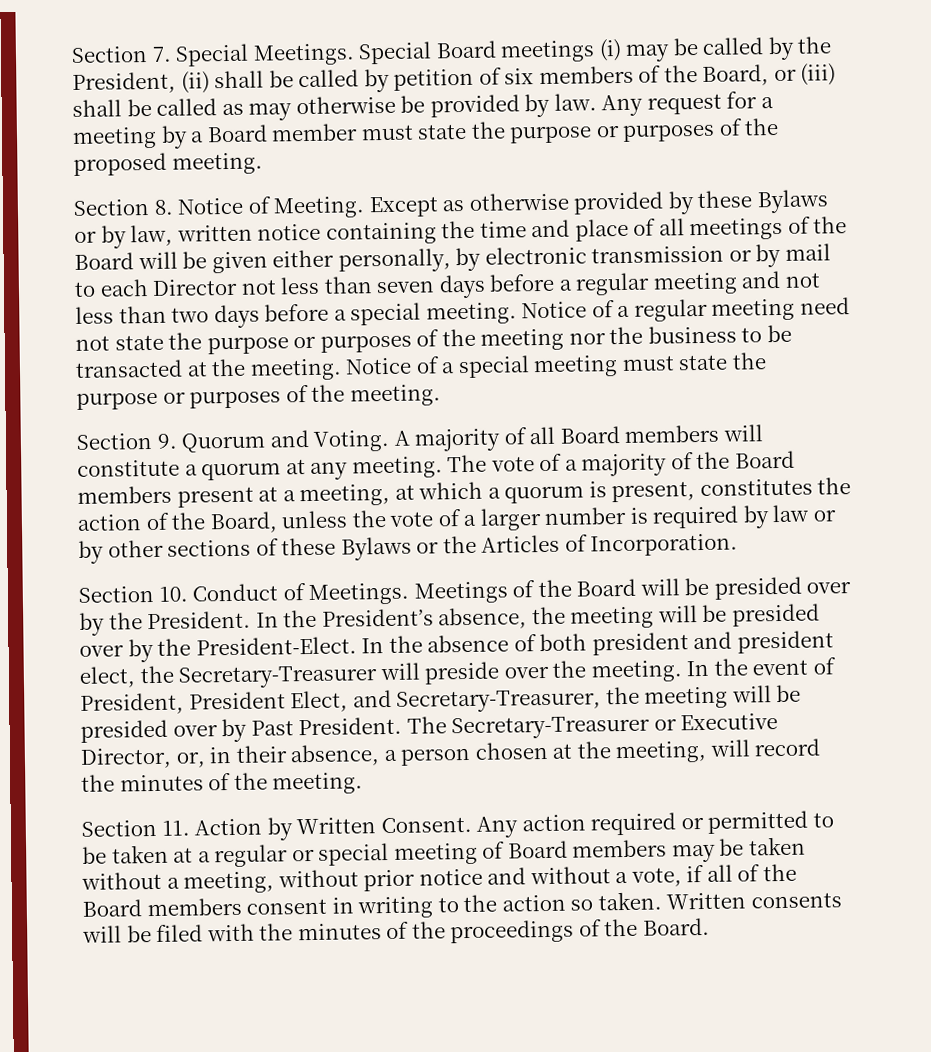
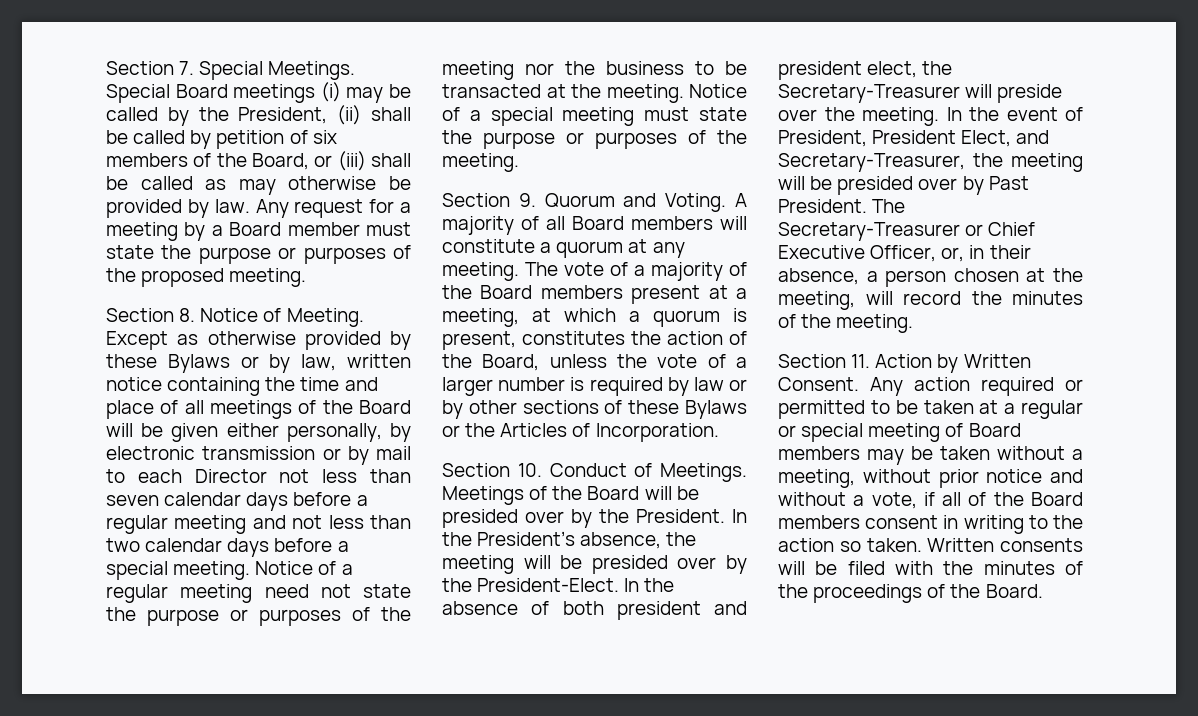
- Except as otherwise provided by these Bylaws or by law, written notice containing the time and place of all meetings of the Board will be given either personally, by electronic transmission or by mail to each Director not less than seven days before a regular meeting and not less than two days before a special meeting.
+ Except as otherwise provided by these Bylaws or by law, written notice containing the time and place of all meetings of the Board will be given either personally, by electronic transmission or by mail to each Director not less than seven calendar days before a regular meeting and not less than two calendar days before a special meeting.
- The Secretary-Treasurer or Executive Director, or, in their absence, a person chosen at the meeting, will record the minutes of the meeting.
+ The Secretary-Treasurer or Chief Executive Officer, or, in their absence, a person chosen at the meeting, will record the minutes of the meeting.

